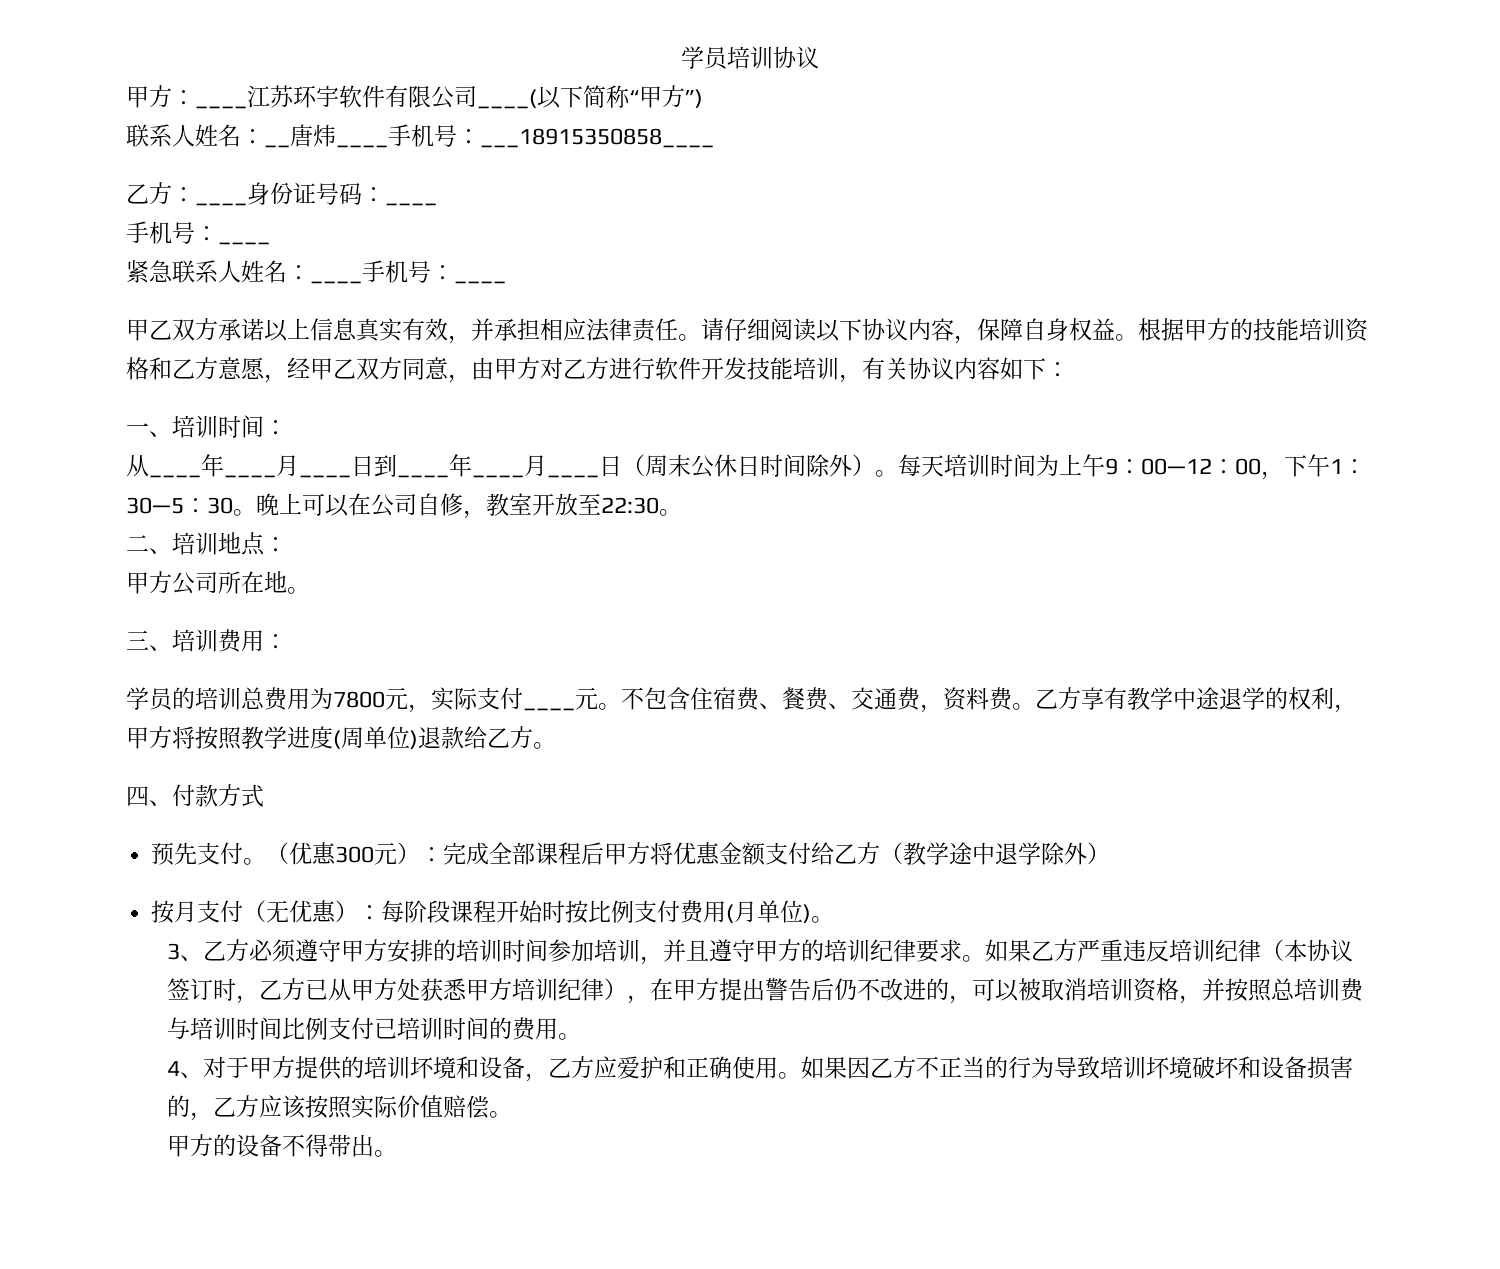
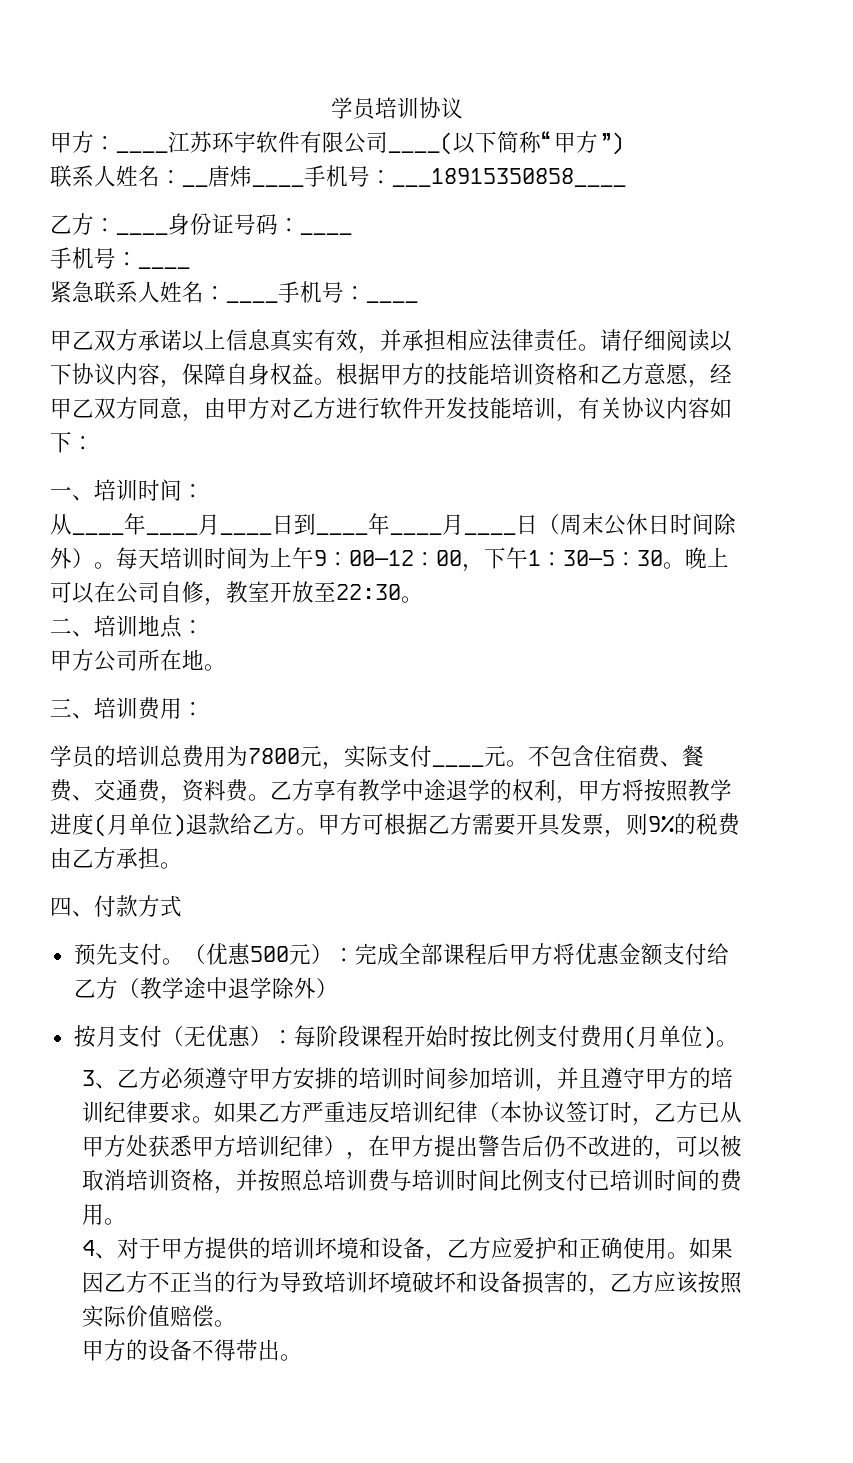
- 乙方享有教学中途退学的权利，甲方将按照教学进度(周单位)退款给乙方。
+ 乙方享有教学中途退学的权利，甲方将按照教学进度(月单位)退款给乙方。甲方可根据乙方需要开具发票，则9%的税费由乙方承担。
- （优惠300元）：完成全部课程后甲方将优惠金额支付给乙方（教学途中退学除外）
+ （优惠500元）：完成全部课程后甲方将优惠金额支付给乙方（教学途中退学除外）

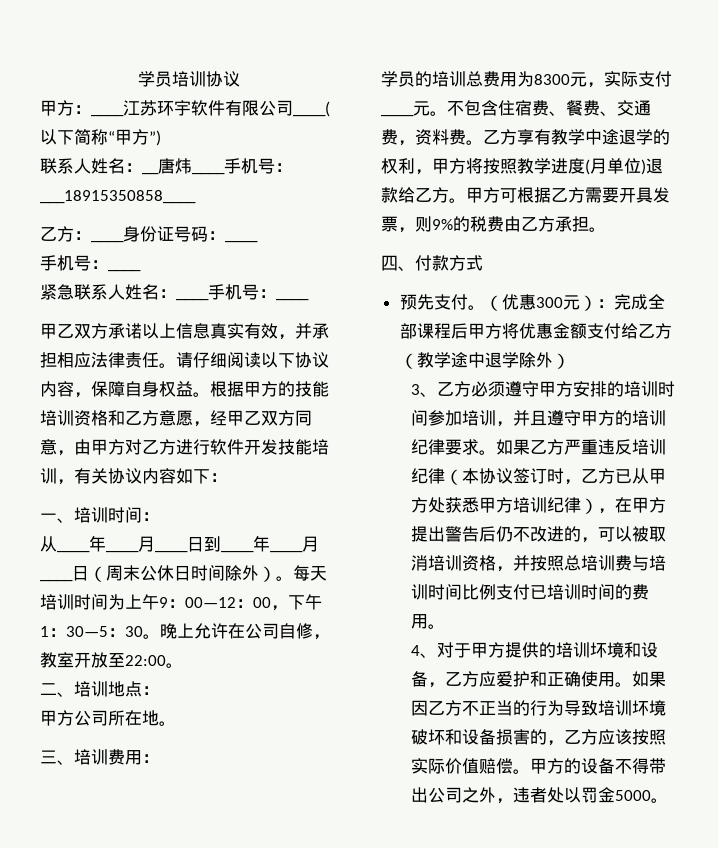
- 晚上可以在公司自修，教室开放至22:30。
+ 晚上允许在公司自修，教室开放至22:00。
- 学员的培训总费用为7800元，实际支付____元。
+ 学员的培训总费用为8300元，实际支付____元。
- （优惠500元）：完成全部课程后甲方将优惠金额支付给乙方（教学途中退学除外）
+ （优惠300元）：完成全部课程后甲方将优惠金额支付给乙方（教学途中退学除外）
- 按月支付（无优惠）：每阶段课程开始时按比例支付费用(月单位)。
- 如果因乙方不正当的行为导致培训坏境破坏和设备损害的，乙方应该按照实际价值赔偿。
- 甲方的设备不得带出。
+ 如果因乙方不正当的行为导致培训坏境破坏和设备损害的，乙方应该按照实际价值赔偿。甲方的设备不得带出公司之外，违者处以罚金5000。

